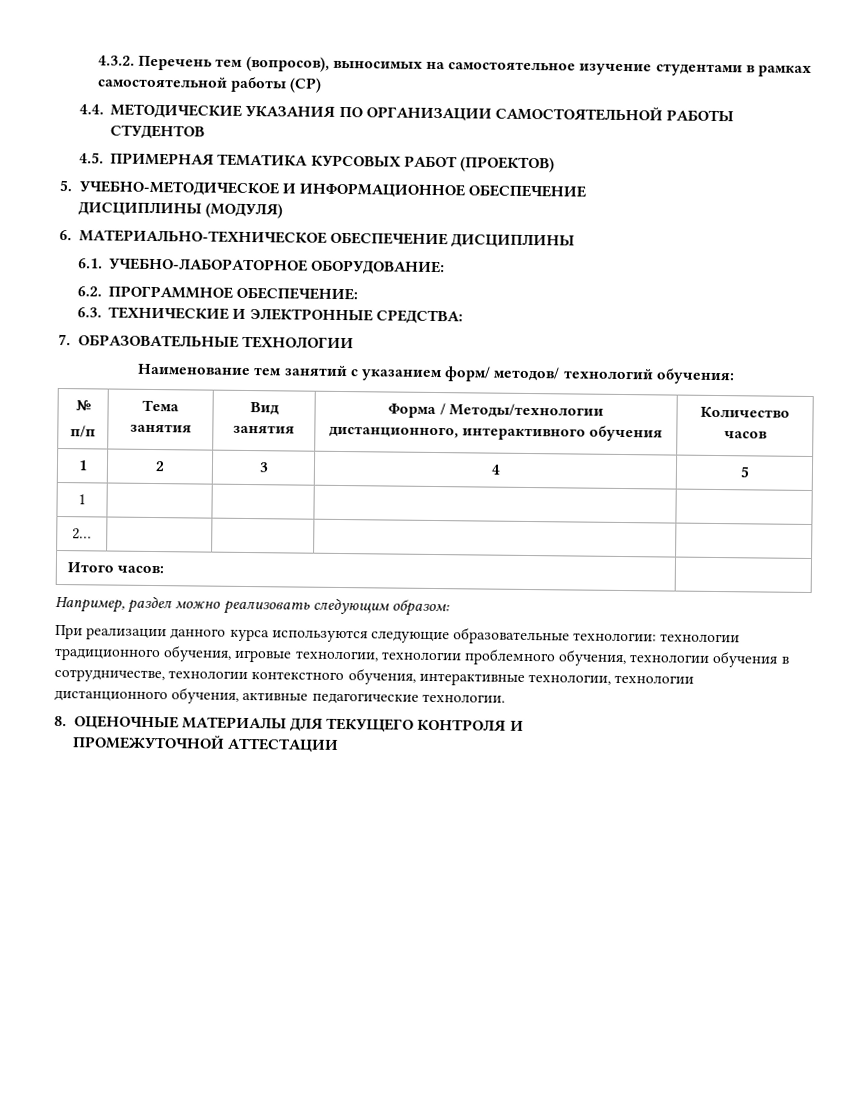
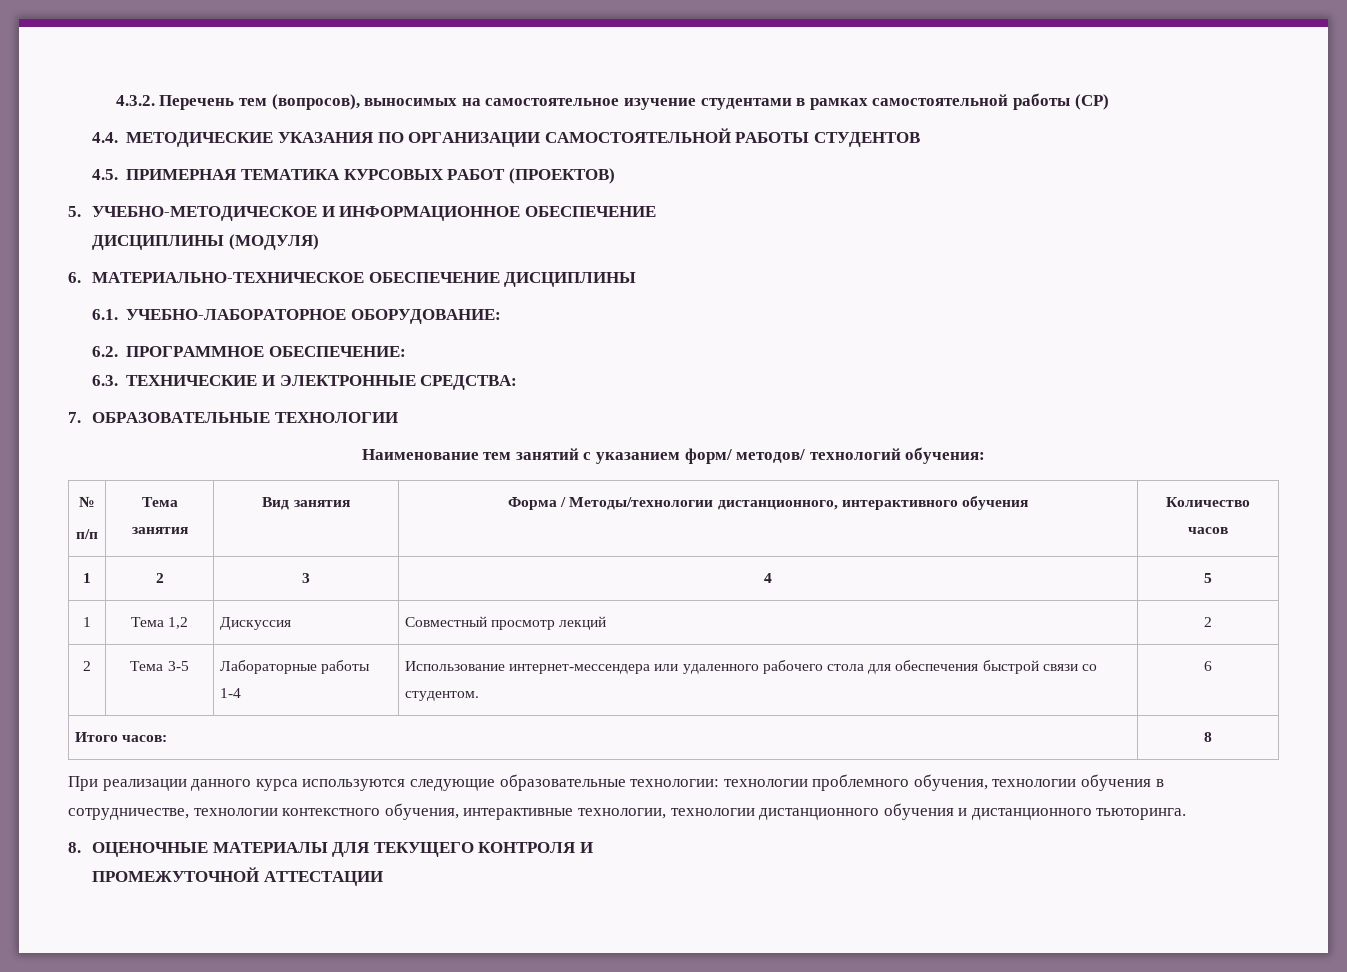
- 1 | | | |
- 2… | | | |
- Итого часов: |
- Например, раздел можно реализовать следующим образом:
+ 1 | Тема 1,2 | Дискуссия | Совместный просмотр лекций | 2
+ 2 | Тема 3-5 | Лабораторные работы 1-4 | Использование интернет-мессендера или удаленного рабочего стола для обеспечения быстрой связи со студентом. | 6
+ Итого часов: | 8
- При реализации данного курса используются следующие образовательные технологии: технологии традиционного обучения, игровые технологии, технологии проблемного обучения, технологии обучения в сотрудничестве, технологии контекстного обучения, интерактивные технологии, технологии дистанционного обучения, активные педагогические технологии.
+ При реализации данного курса используются следующие образовательные технологии: технологии проблемного обучения, технологии обучения в сотрудничестве, технологии контекстного обучения, интерактивные технологии, технологии дистанционного обучения и дистанционного тьюторинга.

